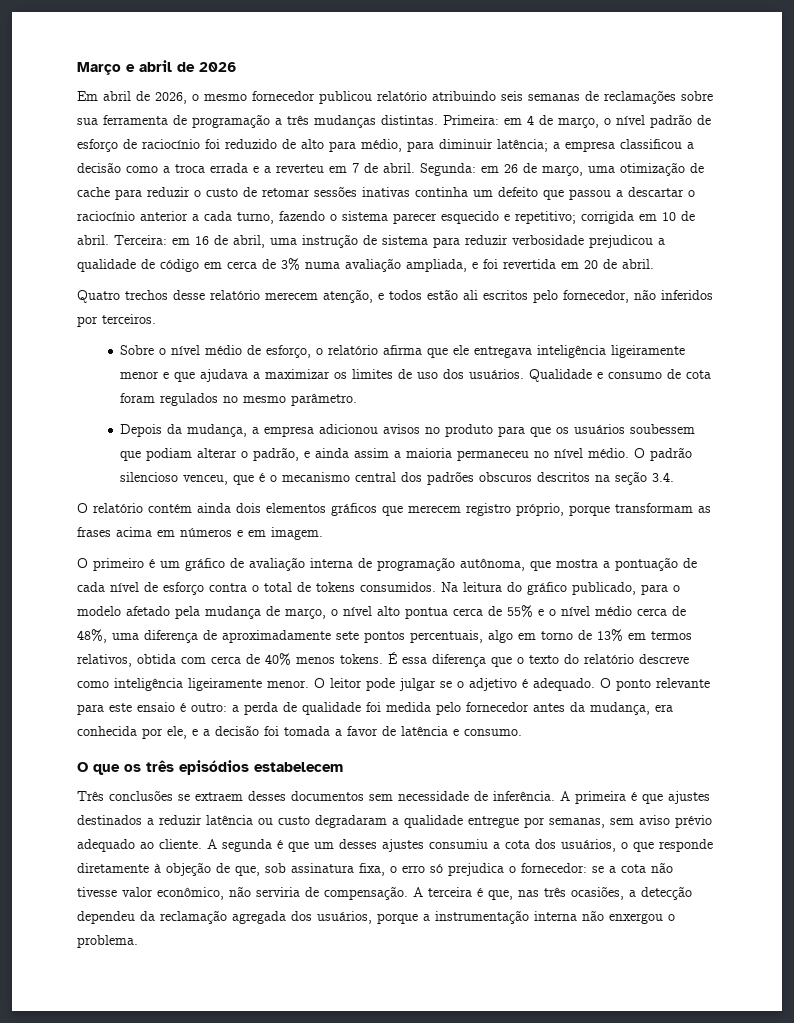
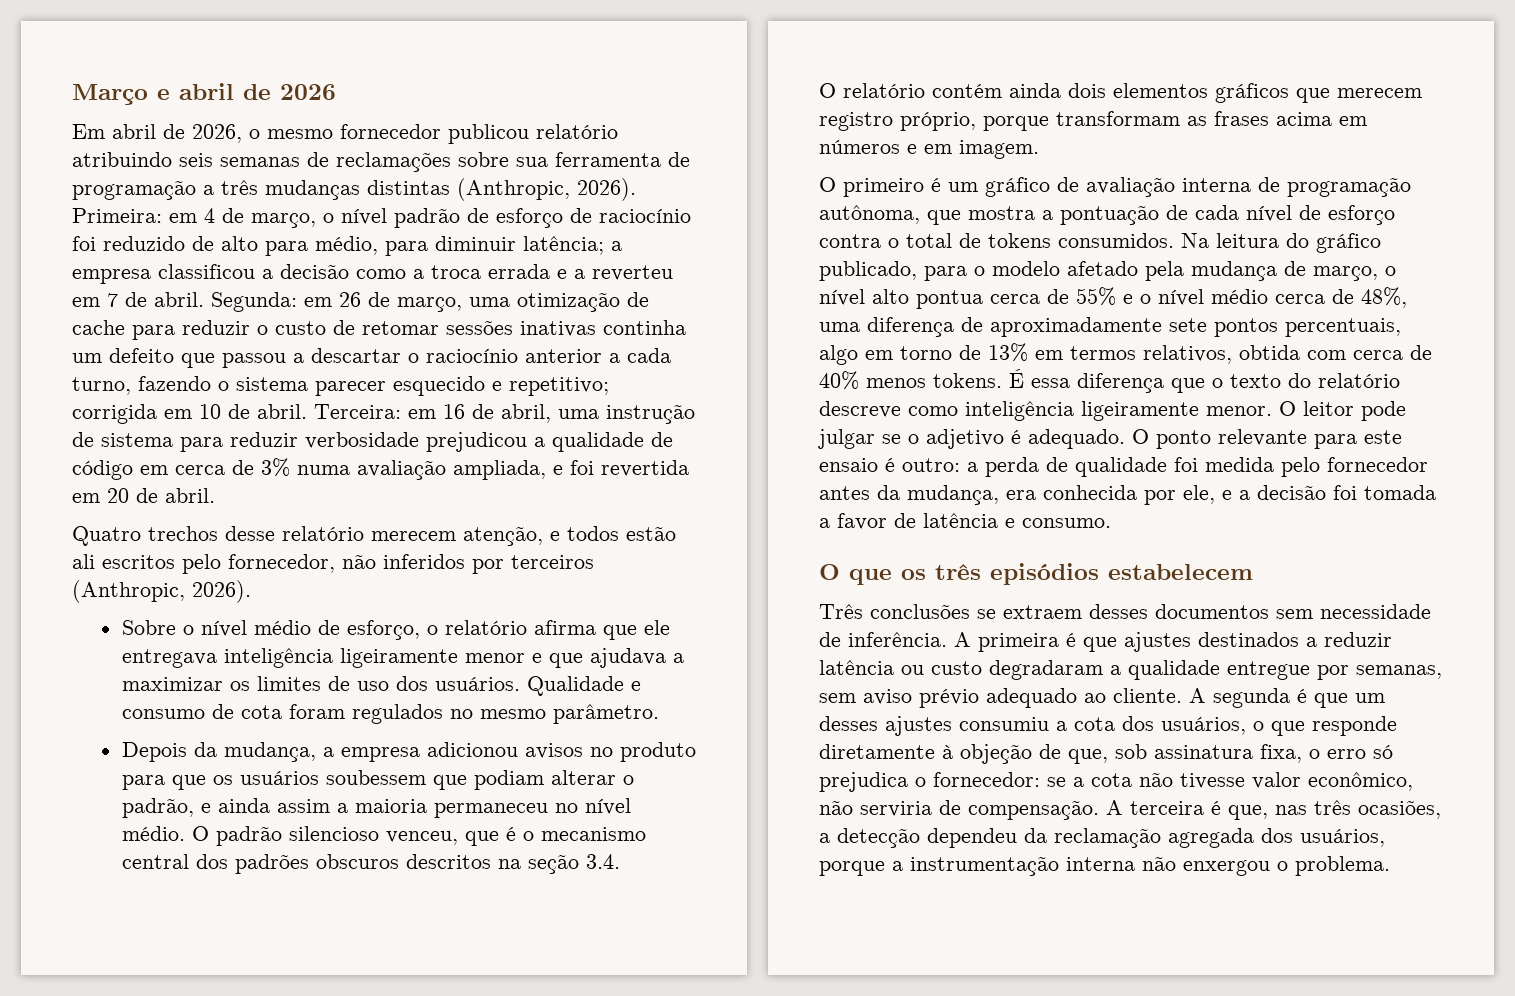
- Em abril de 2026, o mesmo fornecedor publicou relatório atribuindo seis semanas de reclamações sobre sua ferramenta de programação a três mudanças distintas.
+ Em abril de 2026, o mesmo fornecedor publicou relatório atribuindo seis semanas de reclamações sobre sua ferramenta de programação a três mudanças distintas (Anthropic, 2026).
- Quatro trechos desse relatório merecem atenção, e todos estão ali escritos pelo fornecedor, não inferidos por terceiros.
+ Quatro trechos desse relatório merecem atenção, e todos estão ali escritos pelo fornecedor, não inferidos por terceiros (Anthropic, 2026).

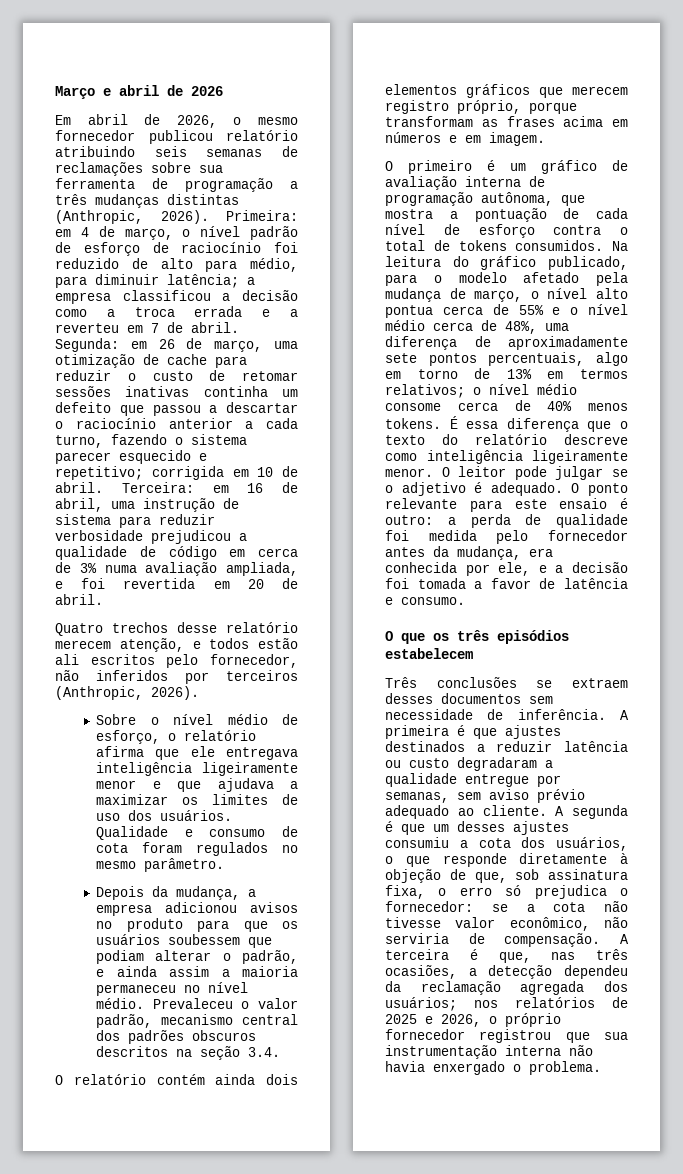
- O padrão silencioso venceu, que é o mecanismo central dos padrões obscuros descritos na seção 3.4.
+ Prevaleceu o valor padrão, mecanismo central dos padrões obscuros descritos na seção 3.4.
- Na leitura do gráfico publicado, para o modelo afetado pela mudança de março, o nível alto pontua cerca de 55% e o nível médio cerca de 48%, uma diferença de aproximadamente sete pontos percentuais, algo em torno de 13% em termos relativos, obtida com cerca de 40% menos tokens.
+ Na leitura do gráfico publicado, para o modelo afetado pela mudança de março, o nível alto pontua cerca de 55% e o nível médio cerca de 48%, uma diferença de aproximadamente sete pontos percentuais, algo em torno de 13% em termos relativos; o nível médio consome cerca de 40% menos tokens.
- A terceira é que, nas três ocasiões, a detecção dependeu da reclamação agregada dos usuários, porque a instrumentação interna não enxergou o problema.
+ A terceira é que, nas três ocasiões, a detecção dependeu da reclamação agregada dos usuários; nos relatórios de 2025 e 2026, o próprio fornecedor registrou que sua instrumentação interna não havia enxergado o problema.

